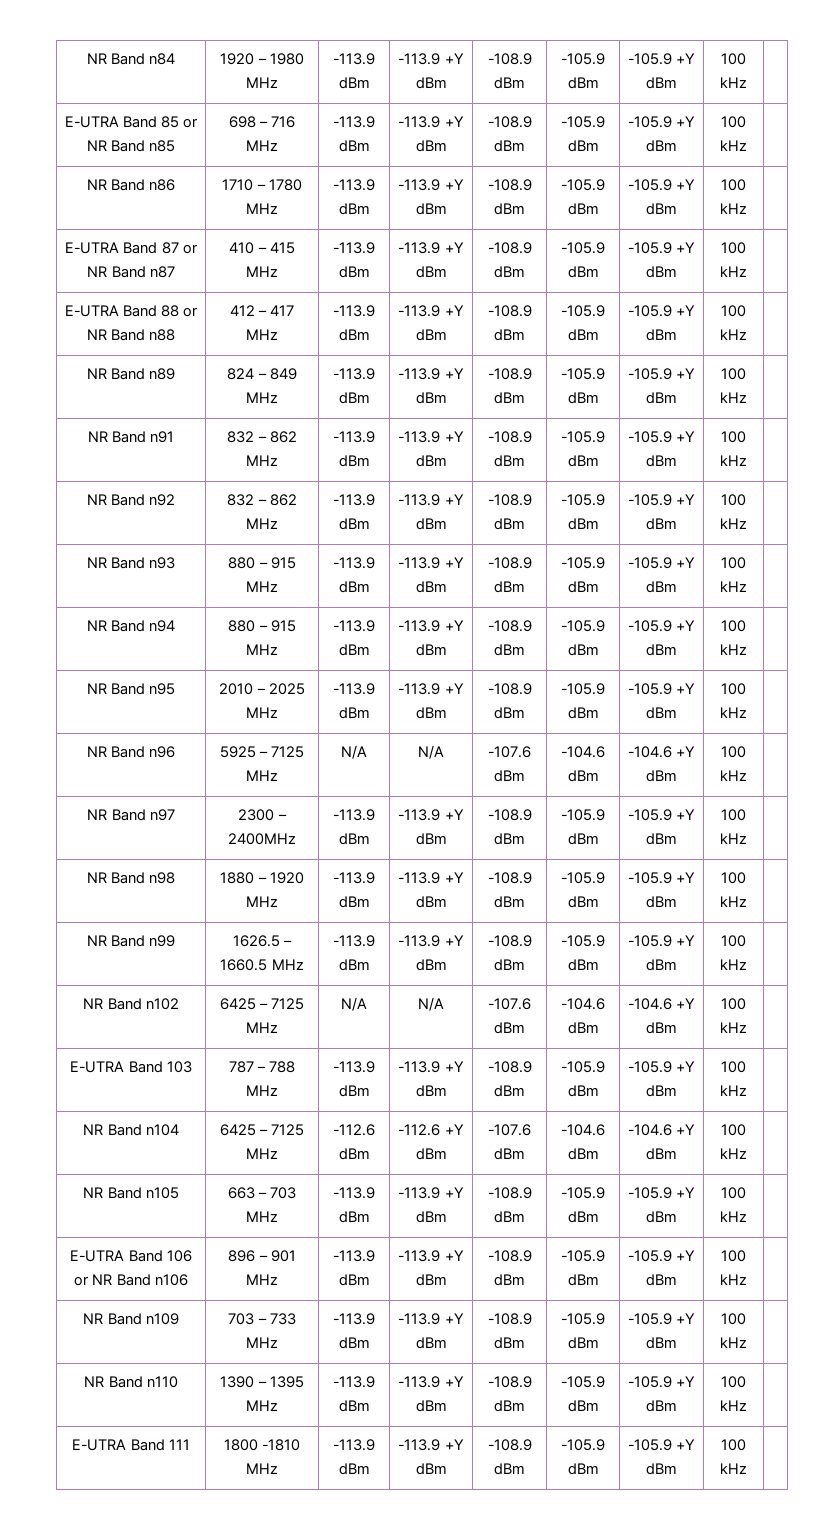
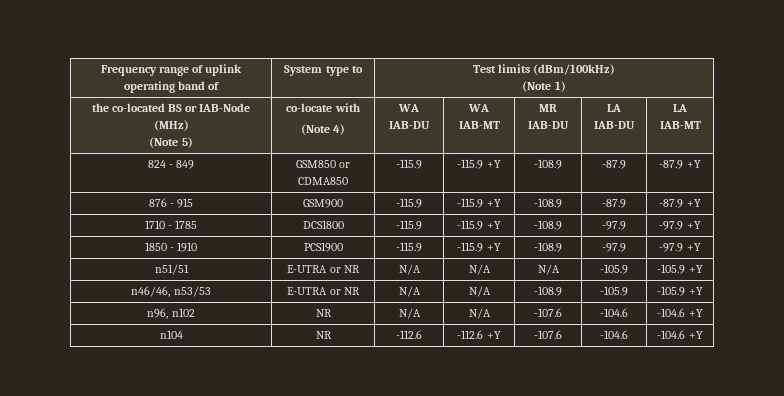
- NR Band n84 | 1920 – 1980 MHz | -113.9 dBm | -113.9 +Y dBm | -108.9 dBm | -105.9 dBm | -105.9 +Y dBm | 100 kHz |
- E-UTRA Band 85 or NR Band n85 | 698 – 716 MHz | -113.9 dBm | -113.9 +Y dBm | -108.9 dBm | -105.9 dBm | -105.9 +Y dBm | 100 kHz |
- NR Band n86 | 1710 – 1780 MHz | -113.9 dBm | -113.9 +Y dBm | -108.9 dBm | -105.9 dBm | -105.9 +Y dBm | 100 kHz |
- E-UTRA Band 87 or NR Band n87 | 410 – 415 MHz | -113.9 dBm | -113.9 +Y dBm | -108.9 dBm | -105.9 dBm | -105.9 +Y dBm | 100 kHz |
- E-UTRA Band 88 or NR Band n88 | 412 – 417 MHz | -113.9 dBm | -113.9 +Y dBm | -108.9 dBm | -105.9 dBm | -105.9 +Y dBm | 100 kHz |
- NR Band n89 | 824 – 849 MHz | -113.9 dBm | -113.9 +Y dBm | -108.9 dBm | -105.9 dBm | -105.9 +Y dBm | 100 kHz |
- NR Band n91 | 832 – 862 MHz | -113.9 dBm | -113.9 +Y dBm | -108.9 dBm | -105.9 dBm | -105.9 +Y dBm | 100 kHz |
- NR Band n92 | 832 – 862 MHz | -113.9 dBm | -113.9 +Y dBm | -108.9 dBm | -105.9 dBm | -105.9 +Y dBm | 100 kHz |
- NR Band n93 | 880 – 915 MHz | -113.9 dBm | -113.9 +Y dBm | -108.9 dBm | -105.9 dBm | -105.9 +Y dBm | 100 kHz |
- NR Band n94 | 880 – 915 MHz | -113.9 dBm | -113.9 +Y dBm | -108.9 dBm | -105.9 dBm | -105.9 +Y dBm | 100 kHz |
- NR Band n95 | 2010 – 2025 MHz | -113.9 dBm | -113.9 +Y dBm | -108.9 dBm | -105.9 dBm | -105.9 +Y dBm | 100 kHz |
- NR Band n96 | 5925 – 7125 MHz | N/A | N/A | -107.6 dBm | -104.6 dBm | -104.6 +Y dBm | 100 kHz |
- NR Band n97 | 2300 – 2400MHz | -113.9 dBm | -113.9 +Y dBm | -108.9 dBm | -105.9 dBm | -105.9 +Y dBm | 100 kHz |
- NR Band n98 | 1880 – 1920 MHz | -113.9 dBm | -113.9 +Y dBm | -108.9 dBm | -105.9 dBm | -105.9 +Y dBm | 100 kHz |
- NR Band n99 | 1626.5 – 1660.5 MHz | -113.9 dBm | -113.9 +Y dBm | -108.9 dBm | -105.9 dBm | -105.9 +Y dBm | 100 kHz |
- NR Band n102 | 6425 – 7125 MHz | N/A | N/A | -107.6 dBm | -104.6 dBm | -104.6 +Y dBm | 100 kHz |
- E-UTRA Band 103 | 787 – 788 MHz | -113.9 dBm | -113.9 +Y dBm | -108.9 dBm | -105.9 dBm | -105.9 +Y dBm | 100 kHz |
- NR Band n104 | 6425 – 7125 MHz | -112.6 dBm | -112.6 +Y dBm | -107.6 dBm | -104.6 dBm | -104.6 +Y dBm | 100 kHz |
- NR Band n105 | 663 – 703 MHz | -113.9 dBm | -113.9 +Y dBm | -108.9 dBm | -105.9 dBm | -105.9 +Y dBm | 100 kHz |
- E-UTRA Band 106 or NR Band n106 | 896 – 901 MHz | -113.9 dBm | -113.9 +Y dBm | -108.9 dBm | -105.9 dBm | -105.9 +Y dBm | 100 kHz |
- NR Band n109 | 703 – 733 MHz | -113.9 dBm | -113.9 +Y dBm | -108.9 dBm | -105.9 dBm | -105.9 +Y dBm | 100 kHz |
- NR Band n110 | 1390 – 1395 MHz | -113.9 dBm | -113.9 +Y dBm | -108.9 dBm | -105.9 dBm | -105.9 +Y dBm | 100 kHz |
- E-UTRA Band 111 | 1800 -1810 MHz | -113.9 dBm | -113.9 +Y dBm | -108.9 dBm | -105.9 dBm | -105.9 +Y dBm | 100 kHz |
+ Frequency range of uplink operating band of | System type to | Test limits (dBm/100kHz)
+ (Note 1)
+ the co-located BS or IAB-Node (MHz)
+ (Note 5) | co-locate with
+ (Note 4) | WA IAB-DU | WA IAB-MT | MR IAB-DU | LA IAB-DU | LA IAB-MT
+ 824 - 849 | GSM850 or CDMA850 | -115.9 | -115.9 +Y | -108.9 | -87.9 | -87.9 +Y
+ 876 - 915 | GSM900 | -115.9 | -115.9 +Y | -108.9 | -87.9 | -87.9 +Y
+ 1710 - 1785 | DCS1800 | -115.9 | -115.9 +Y | -108.9 | -97.9 | -97.9 +Y
+ 1850 - 1910 | PCS1900 | -115.9 | -115.9 +Y | -108.9 | -97.9 | -97.9 +Y
+ n51/51 | E-UTRA or NR | N/A | N/A | N/A | -105.9 | -105.9 +Y
+ n46/46, n53/53 | E-UTRA or NR | N/A | N/A | -108.9 | -105.9 | -105.9 +Y
+ n96, n102 | NR | N/A | N/A | -107.6 | -104.6 | -104.6 +Y
+ n104 | NR | -112.6 | -112.6 +Y | -107.6 | -104.6 | -104.6 +Y

